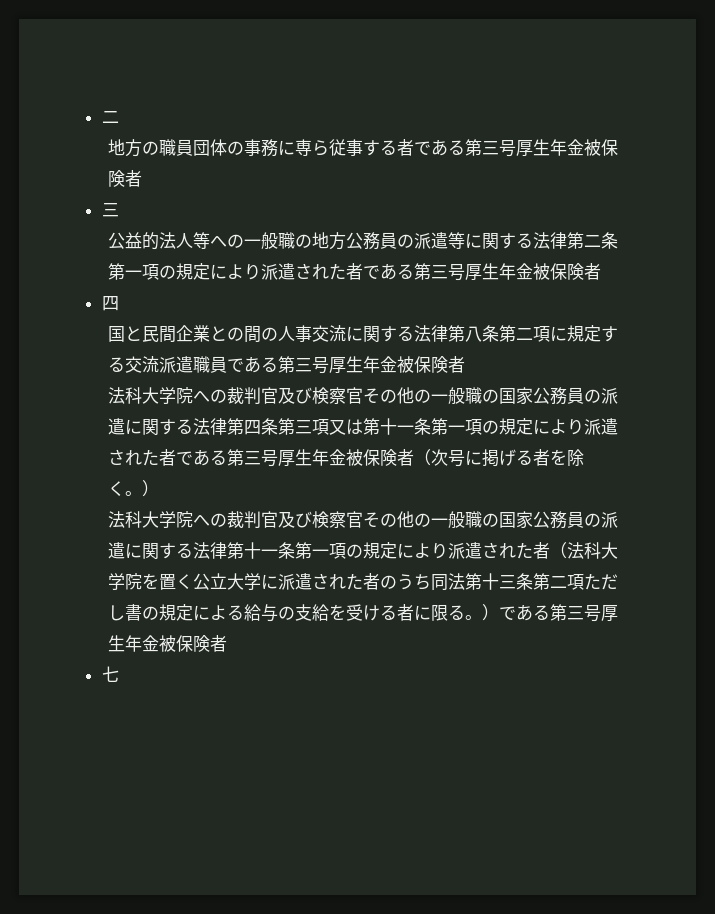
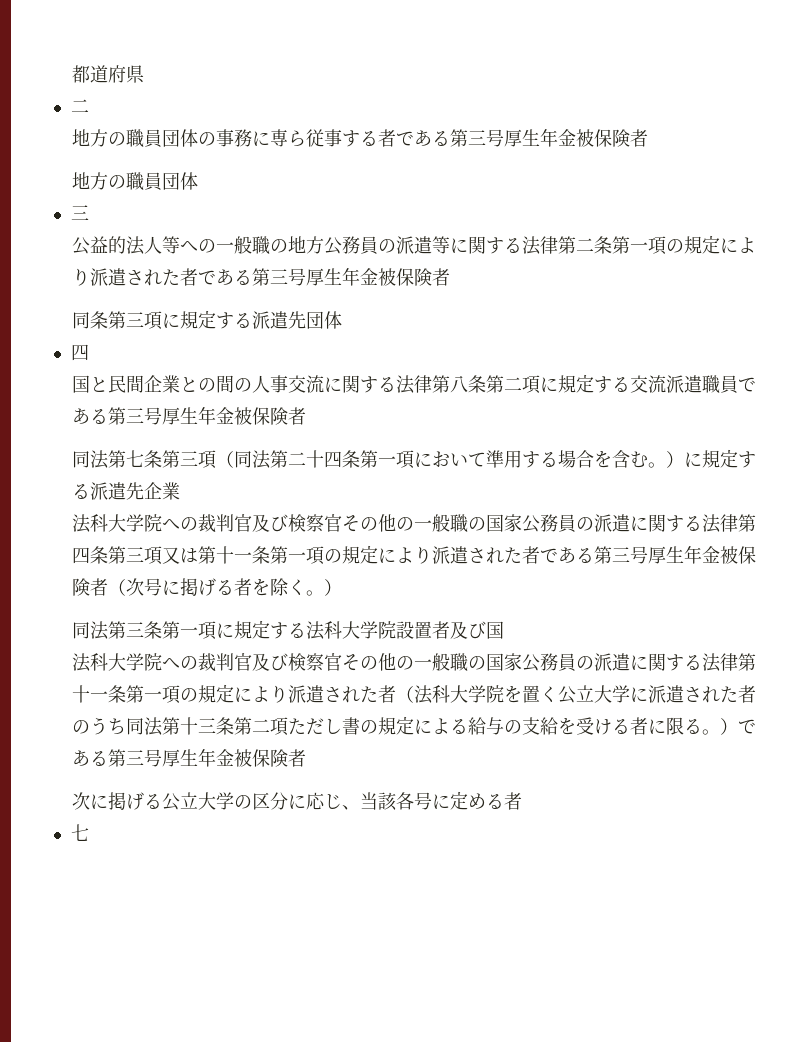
+ 都道府県
  地方の職員団体の事務に専ら従事する者である第三号厚生年金被保険者
+ 地方の職員団体
+ 同条第三項に規定する派遣先団体
+ 同法第七条第三項（同法第二十四条第一項において準用する場合を含む。）に規定する派遣先企業
+ 同法第三条第一項に規定する法科大学院設置者及び国
+ 次に掲げる公立大学の区分に応じ、当該各号に定める者

